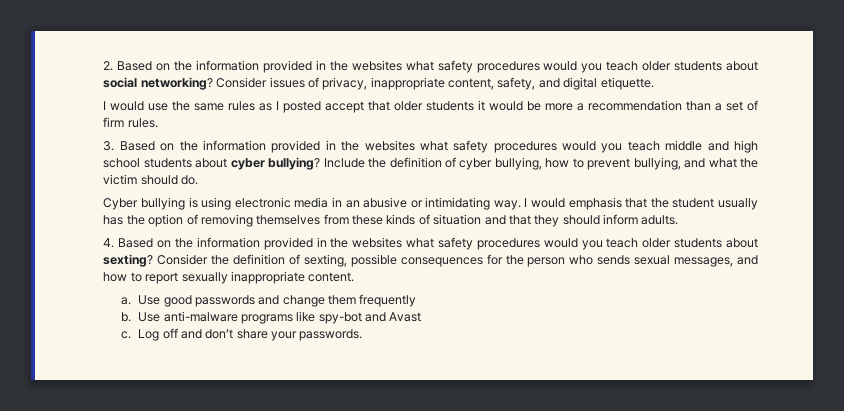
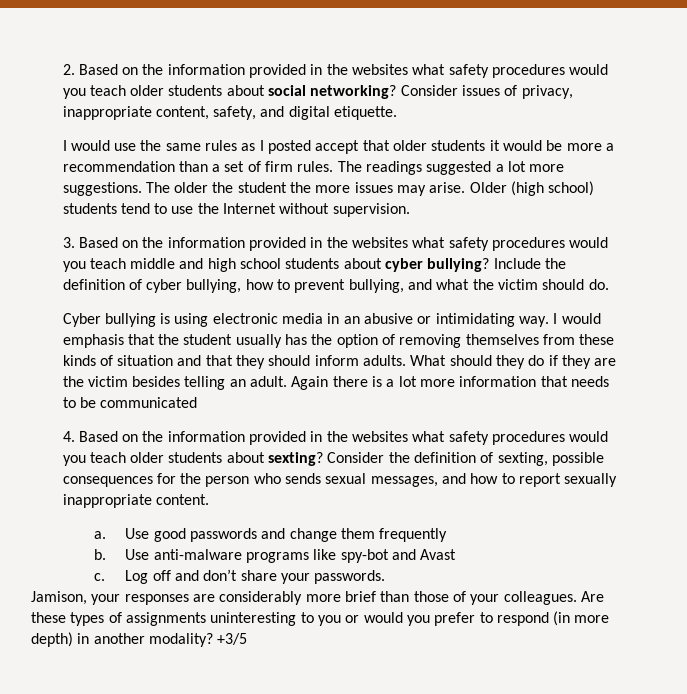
+ The readings suggested a lot more suggestions. The older the student the more issues may arise. Older (high school) students tend to use the Internet without supervision.
+ What should they do if they are the victim besides telling an adult. Again there is a lot more information that needs to be communicated
+ Jamison, your responses are considerably more brief than those of your colleagues. Are these types of assignments uninteresting to you or would you prefer to respond (in more depth) in another modality? +3/5

